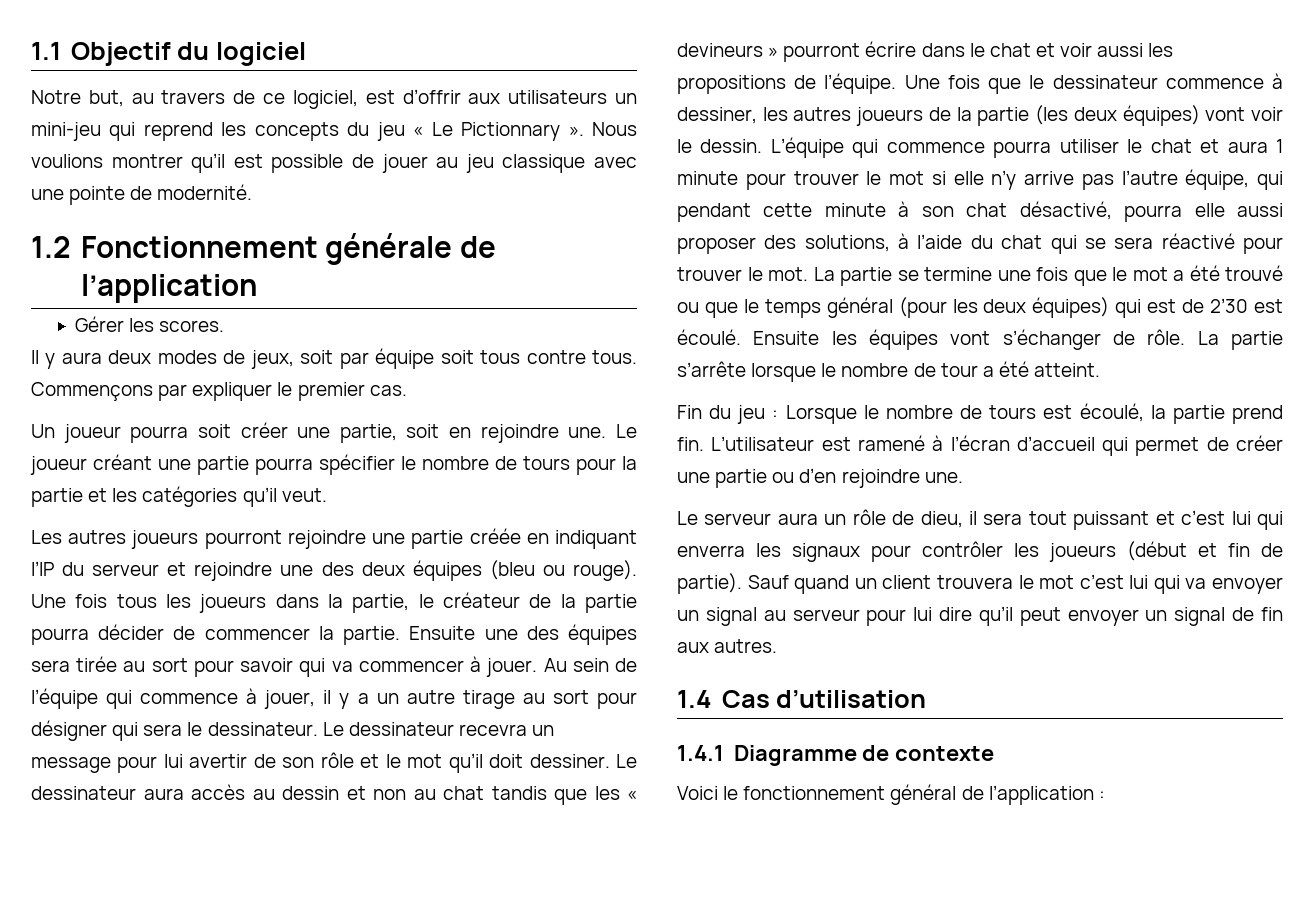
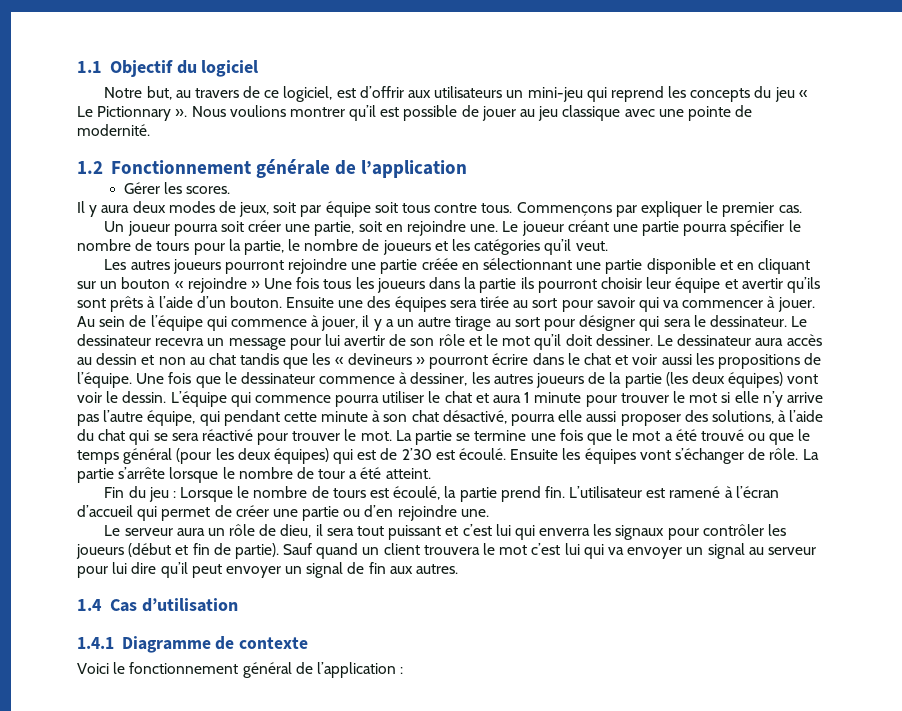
- Le joueur créant une partie pourra spécifier le nombre de tours pour la partie et les catégories qu’il veut.
+ Le joueur créant une partie pourra spécifier le nombre de tours pour la partie, le nombre de joueurs et les catégories qu’il veut.
- Les autres joueurs pourront rejoindre une partie créée en indiquant l’IP du serveur et rejoindre une des deux équipes (bleu ou rouge). Une fois tous les joueurs dans la partie, le créateur de la partie pourra décider de commencer la partie.
+ Les autres joueurs pourront rejoindre une partie créée en sélectionnant une partie disponible et en cliquant sur un bouton « rejoindre » Une fois tous les joueurs dans la partie ils pourront choisir leur équipe et avertir qu’ils sont prêts à l’aide d’un bouton.

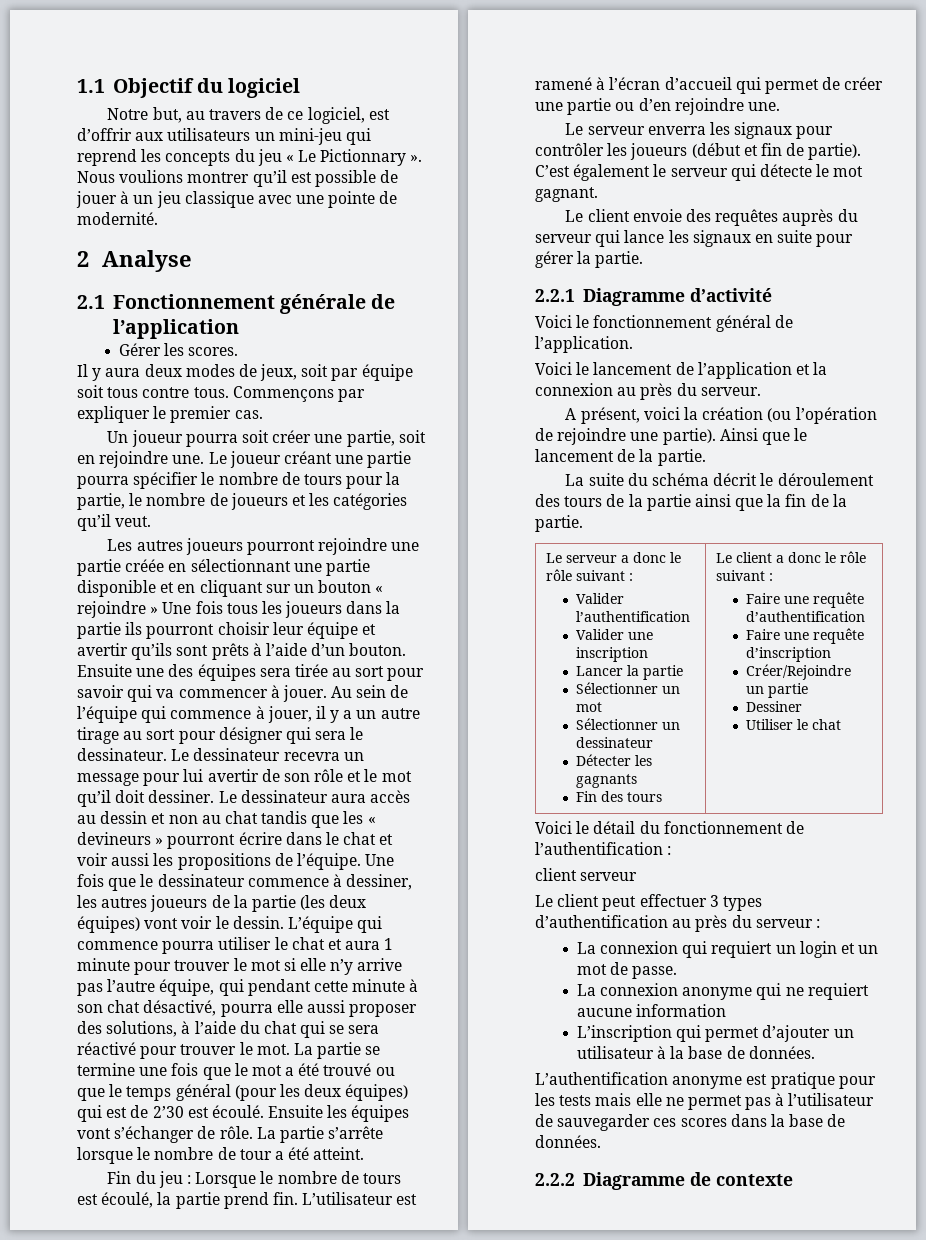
- Nous voulions montrer qu’il est possible de jouer au jeu classique avec une pointe de modernité.
+ Nous voulions montrer qu’il est possible de jouer à un jeu classique avec une pointe de modernité.
- 1.2 Fonctionnement générale de l’application
+ 2 Analyse
+ 2.1 Fonctionnement générale de l’application
- Le serveur aura un rôle de dieu, il sera tout puissant et c’est lui qui enverra les signaux pour contrôler les joueurs (début et fin de partie).
+ Le serveur enverra les signaux pour contrôler les joueurs (début et fin de partie).
- Sauf quand un client trouvera le mot c’est lui qui va envoyer un signal au serveur pour lui dire qu’il peut envoyer un signal de fin aux autres.
- 1.4 Cas d’utilisation
- 1.4.1 Diagramme de contexte
+ C’est également le serveur qui détecte le mot gagnant.
+ Le client envoie des requêtes auprès du serveur qui lance les signaux en suite pour gérer la partie.
+ 2.2.1 Diagramme d’activité
- Voici le fonctionnement général de l’application :
+ Voici le fonctionnement général de l’application.
+ Voici le lancement de l’application et la connexion au près du serveur.
+ A présent, voici la création (ou l’opération de rejoindre une partie). Ainsi que le lancement de la partie.
+ La suite du schéma décrit le déroulement des tours de la partie ainsi que la fin de la partie.
+ Le serveur a donc le rôle suivant :
+ Valider l’authentification
+ Valider une inscription
+ Lancer la partie
+ Sélectionner un mot
+ Sélectionner un dessinateur
+ Détecter les gagnants
+ Fin des tours | Le client a donc le rôle suivant :
+ Faire une requête d’authentification
+ Faire une requête d’inscription
+ Créer/Rejoindre un partie
+ Dessiner
+ Utiliser le chat
+ Voici le détail du fonctionnement de l’authentification :
+ client serveur
+ Le client peut effectuer 3 types d’authentification au près du serveur :
+ La connexion qui requiert un login et un mot de passe.
+ La connexion anonyme qui ne requiert aucune information
+ L’inscription qui permet d’ajouter un utilisateur à la base de données.
+ L’authentification anonyme est pratique pour les tests mais elle ne permet pas à l’utilisateur de sauvegarder ces scores dans la base de données.
+ 2.2.2 Diagramme de contexte

